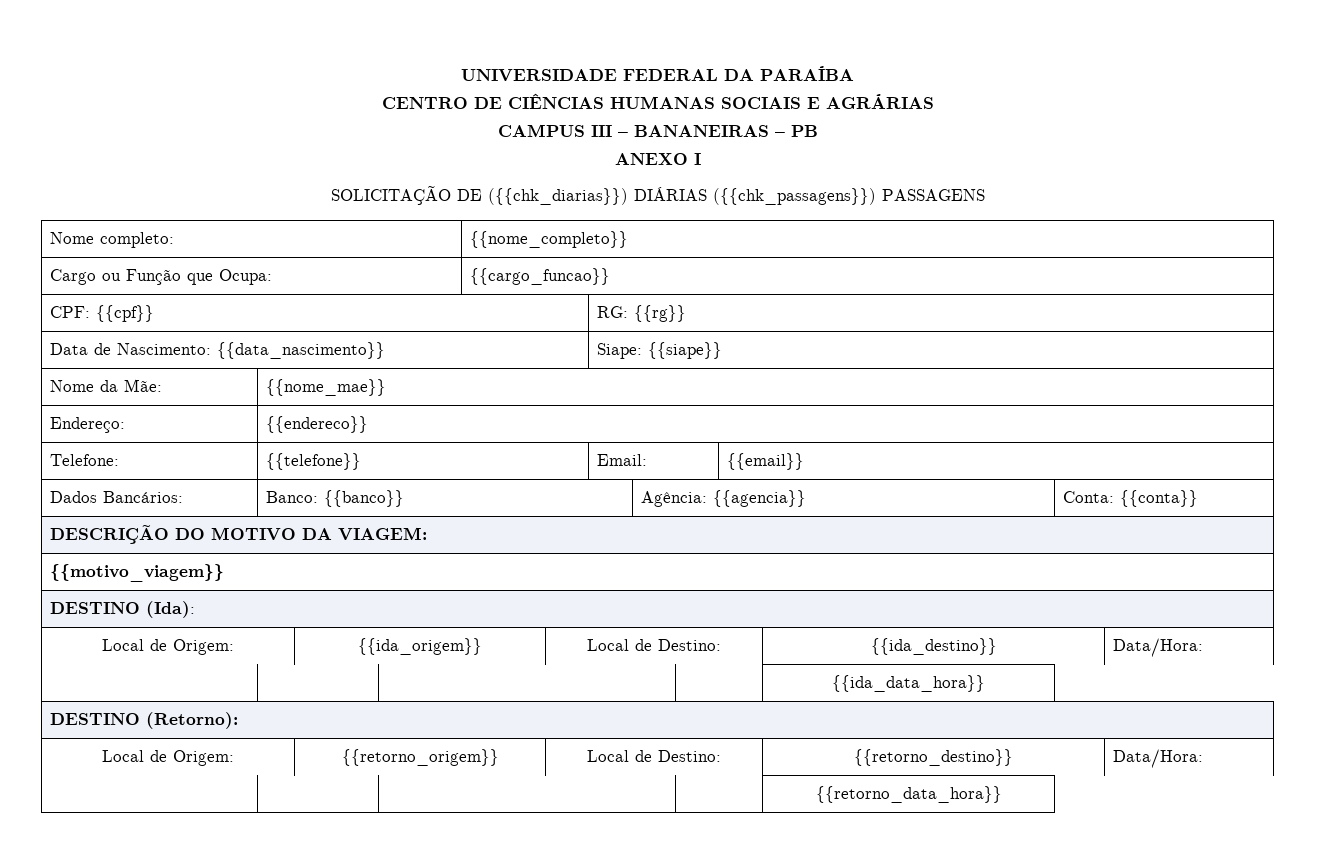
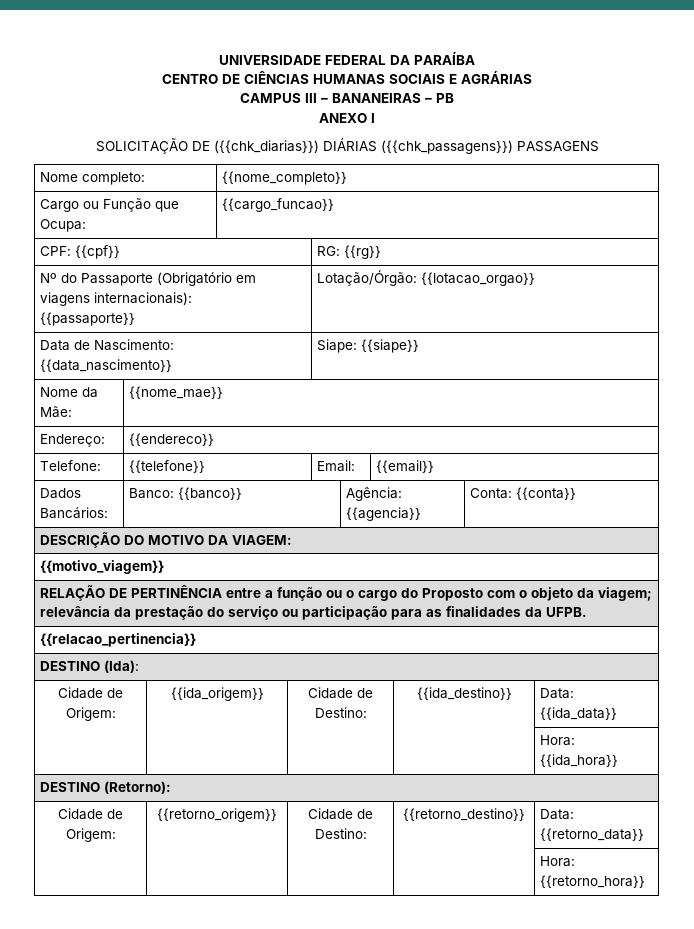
+ Nº do Passaporte (Obrigatório em viagens internacionais):
+ {{passaporte}} | Lotação/Órgão: {{lotacao_orgao}}
+ RELAÇÃO DE PERTINÊNCIA entre a função ou o cargo do Proposto com o objeto da viagem; relevância da prestação do serviço ou participação para as finalidades da UFPB.
+ {{relacao_pertinencia}}
- Local de Origem: | {{ida_origem}} | Local de Destino: | {{ida_destino}} | Data/Hora:
- | | | | {{ida_data_hora}}
+ Cidade de Origem: | {{ida_origem}} | Cidade de Destino: | {{ida_destino}} | Data: {{ida_data}}
+ | | | | Hora: {{ida_hora}}
- Local de Origem: | {{retorno_origem}} | Local de Destino: | {{retorno_destino}} | Data/Hora:
- | | | | {{retorno_data_hora}}
+ Cidade de Origem: | {{retorno_origem}} | Cidade de Destino: | {{retorno_destino}} | Data: {{retorno_data}}
+ | | | | Hora: {{retorno_hora}}

